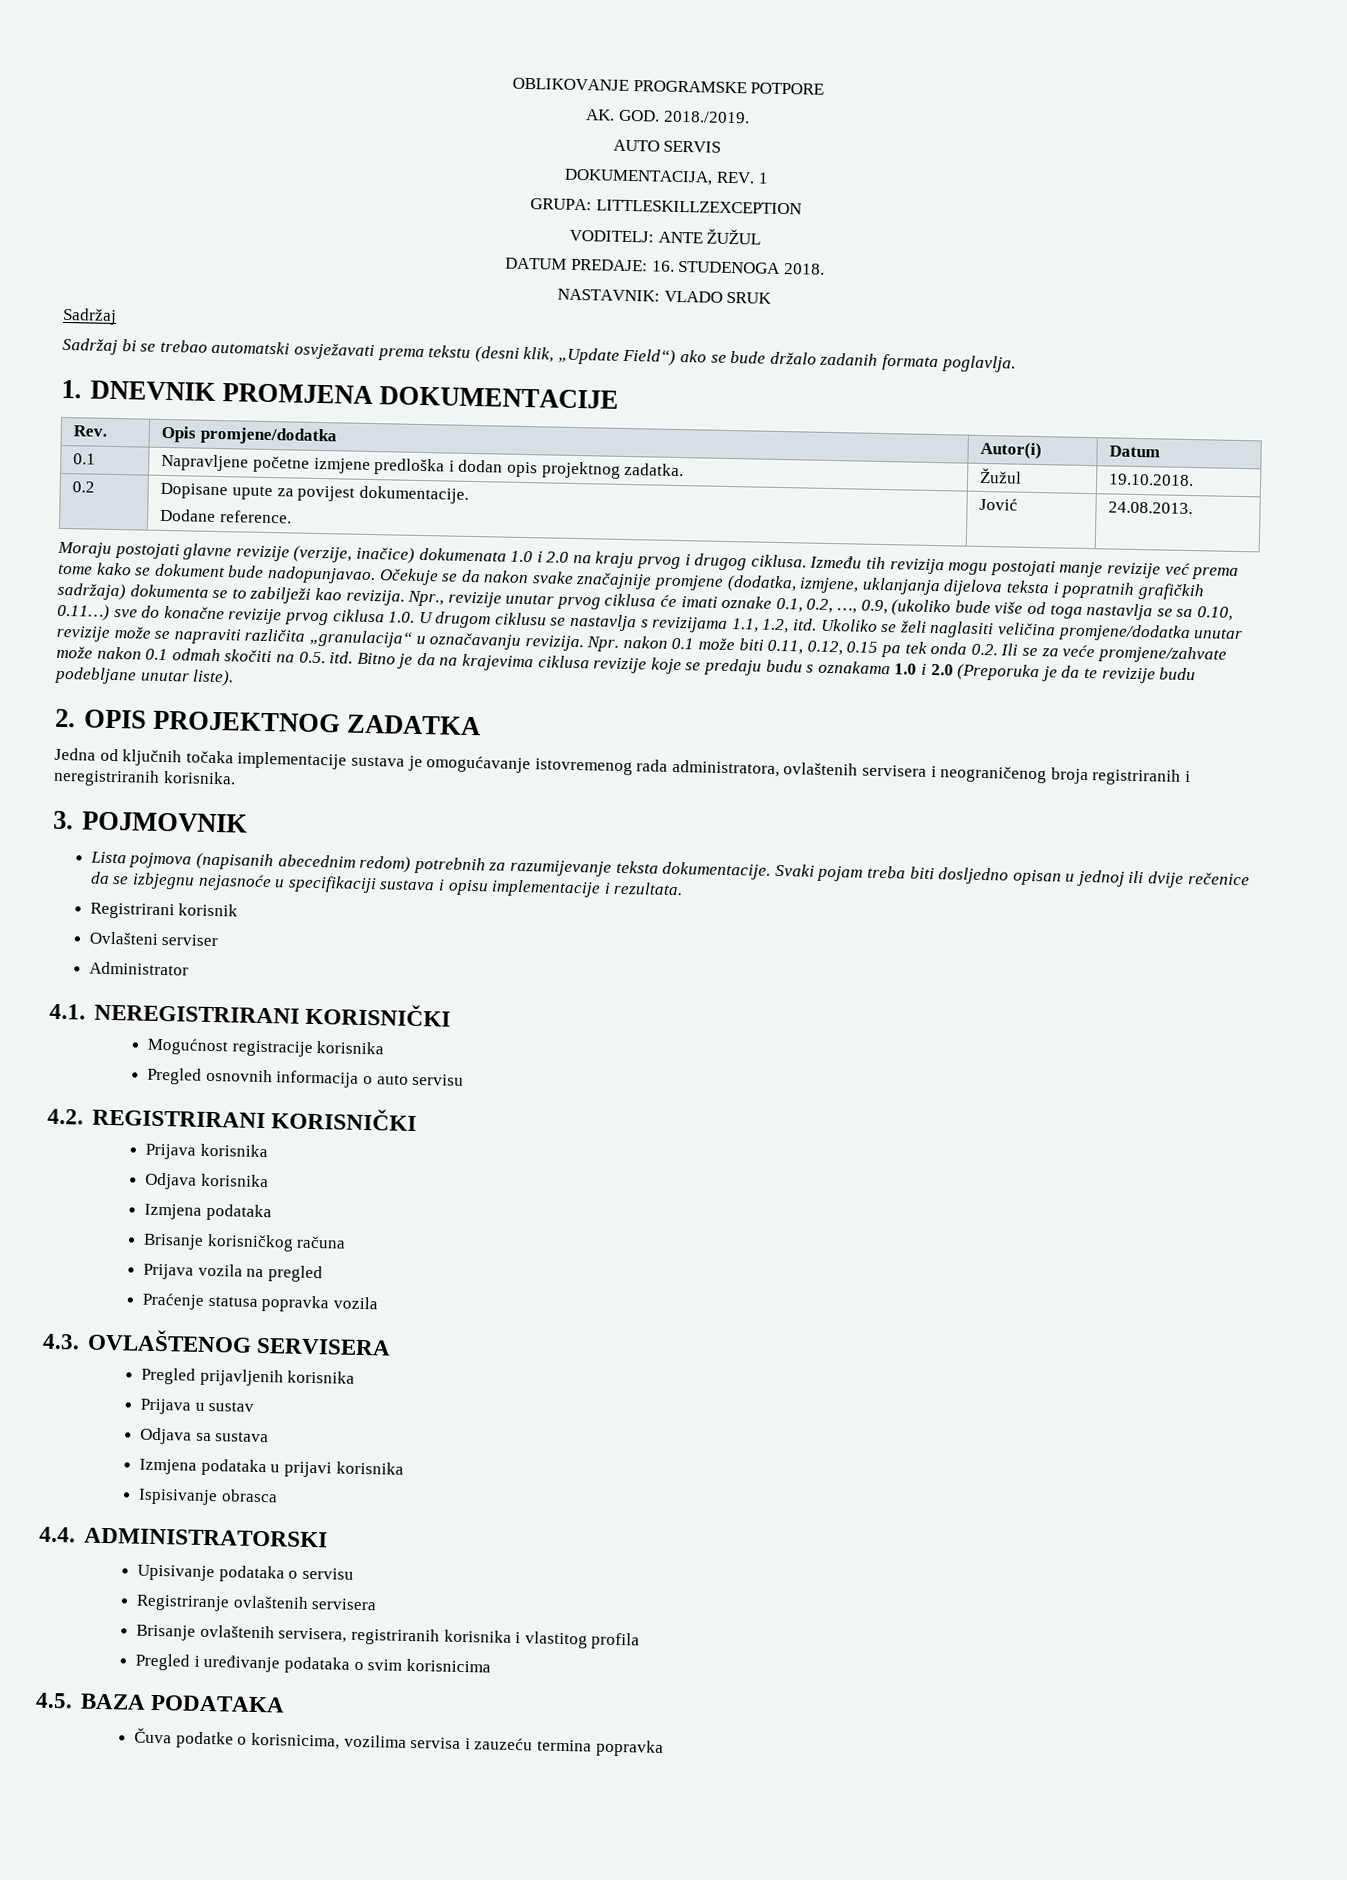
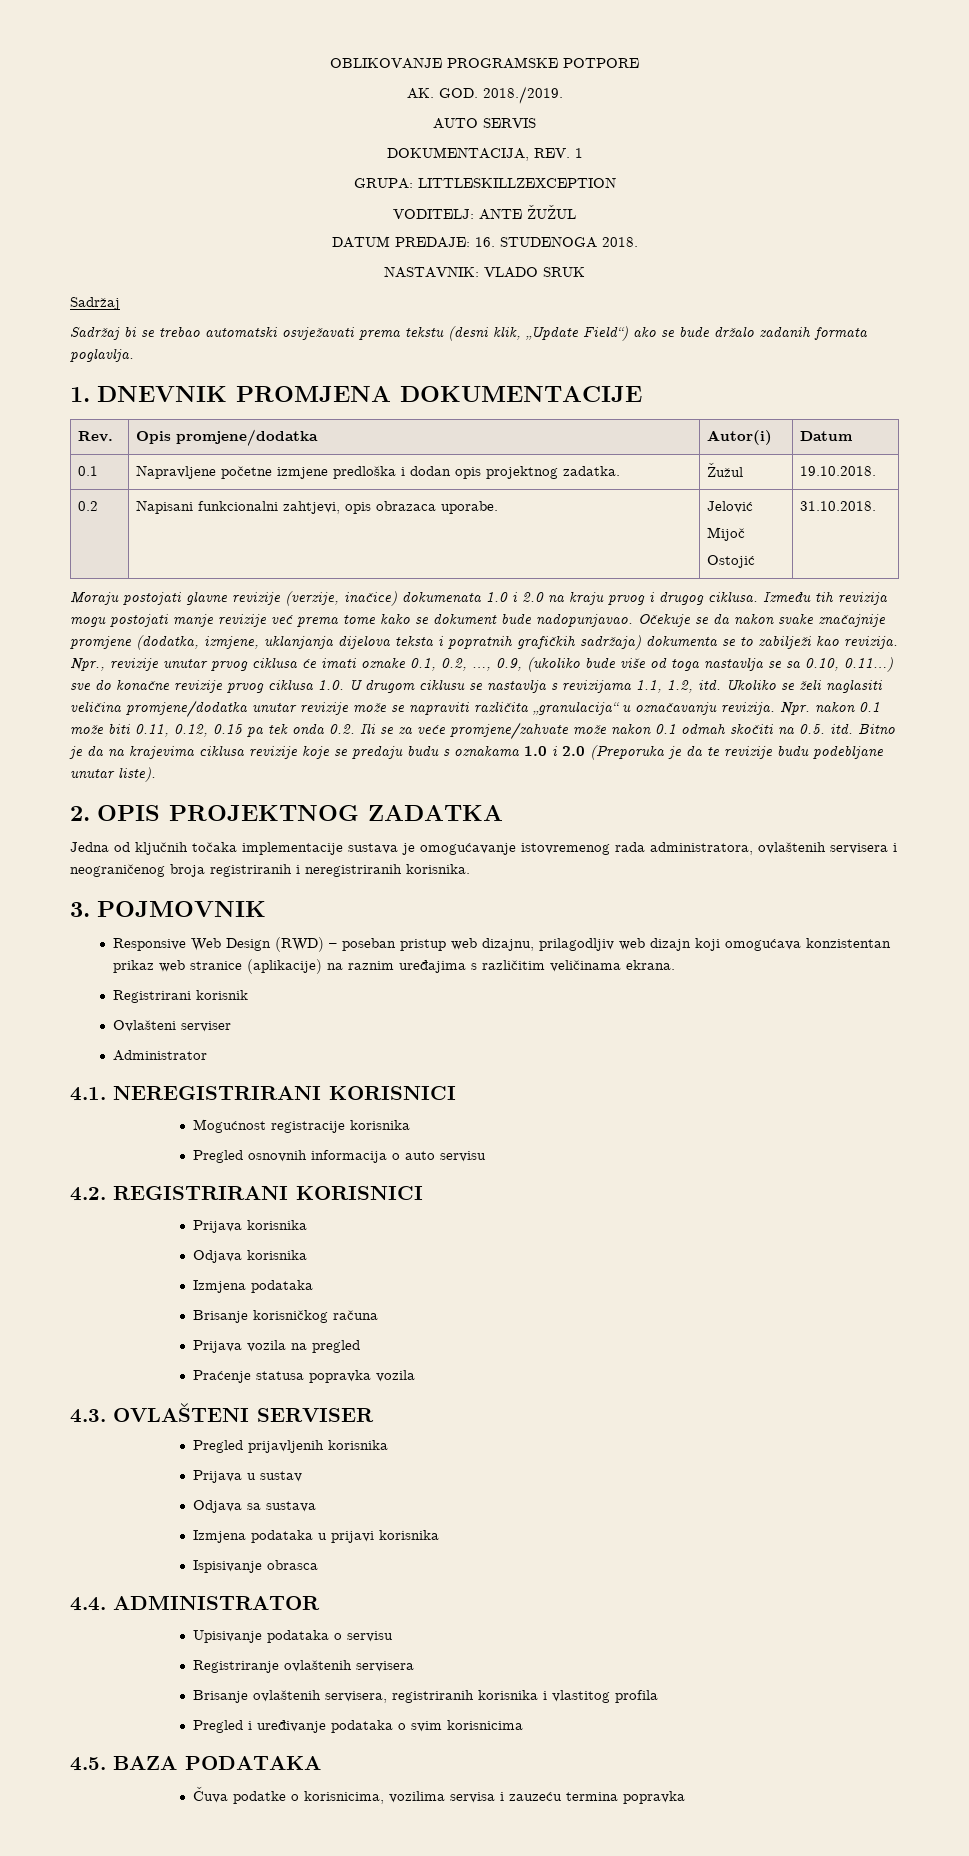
- 0.2 | Dopisane upute za povijest dokumentacije.
- Dodane reference. | Jović | 24.08.2013.
+ 0.2 | Napisani funkcionalni zahtjevi, opis obrazaca uporabe. | Jelović
+ Mijoč
+ Ostojić | 31.10.2018.
- Lista pojmova (napisanih abecednim redom) potrebnih za razumijevanje teksta dokumentacije. Svaki pojam treba biti dosljedno opisan u jednoj ili dvije rečenice da se izbjegnu nejasnoće u specifikaciji sustava i opisu implementacije i rezultata.
+ Responsive Web Design (RWD) – poseban pristup web dizajnu, prilagodljiv web dizajn koji omogućava konzistentan prikaz web stranice (aplikacije) na raznim uređajima s različitim veličinama ekrana.
- 4.1. NEREGISTRIRANI KORISNIČKI
+ 4.1. NEREGISTRIRANI KORISNICI
- 4.2. REGISTRIRANI KORISNIČKI
+ 4.2. REGISTRIRANI KORISNICI
- 4.3. OVLAŠTENOG SERVISERA
+ 4.3. OVLAŠTENI SERVISER
- 4.4. ADMINISTRATORSKI
+ 4.4. ADMINISTRATOR

